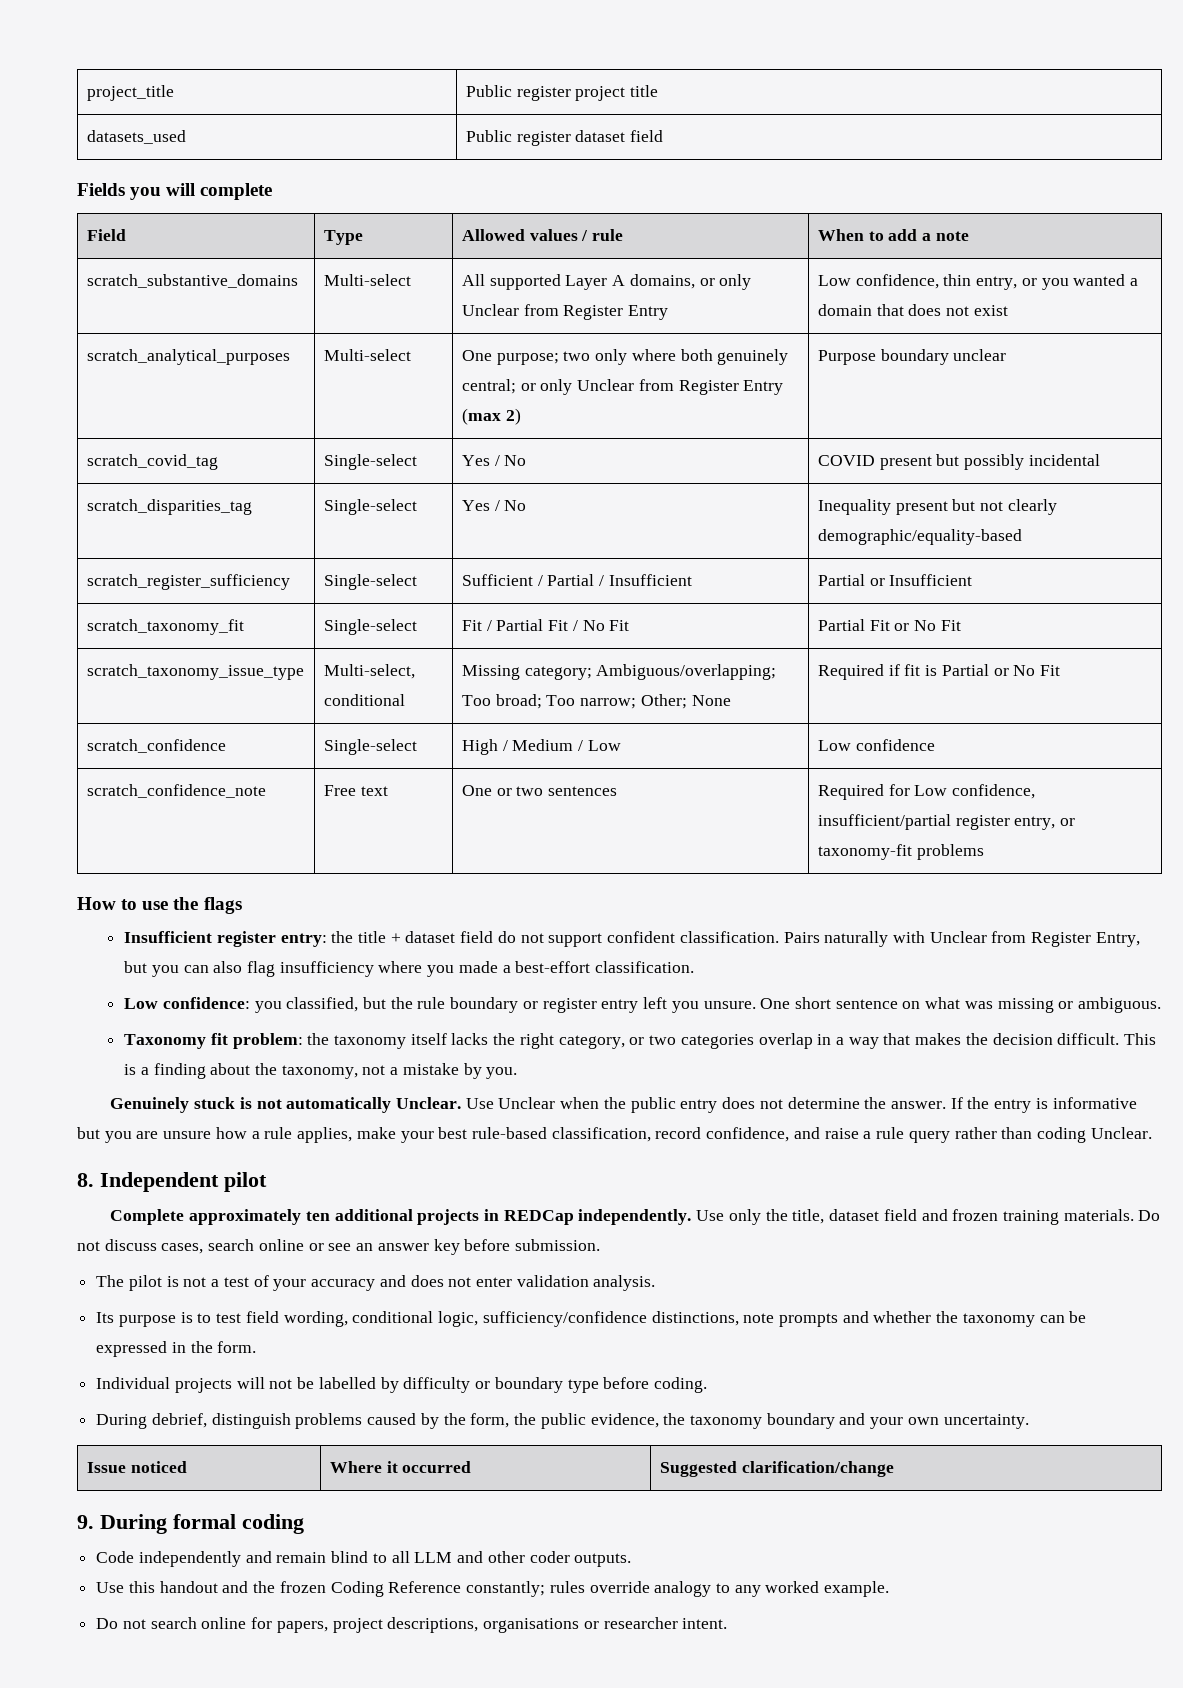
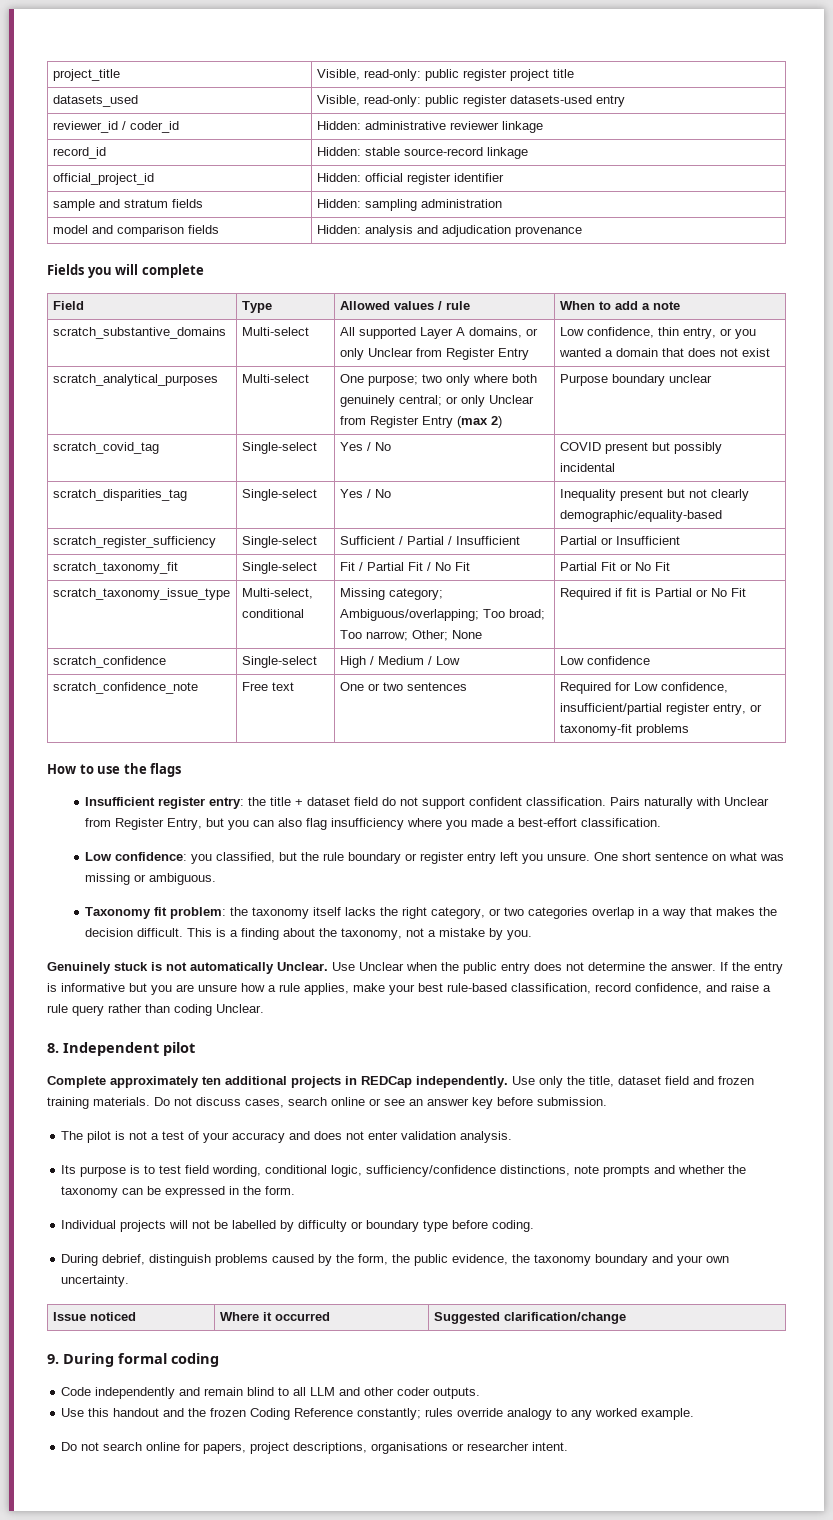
- project_title | Public register project title
+ project_title | Visible, read-only: public register project title
- datasets_used | Public register dataset field
+ datasets_used | Visible, read-only: public register datasets-used entry
+ reviewer_id / coder_id | Hidden: administrative reviewer linkage
+ record_id | Hidden: stable source-record linkage
+ official_project_id | Hidden: official register identifier
+ sample and stratum fields | Hidden: sampling administration
+ model and comparison fields | Hidden: analysis and adjudication provenance

